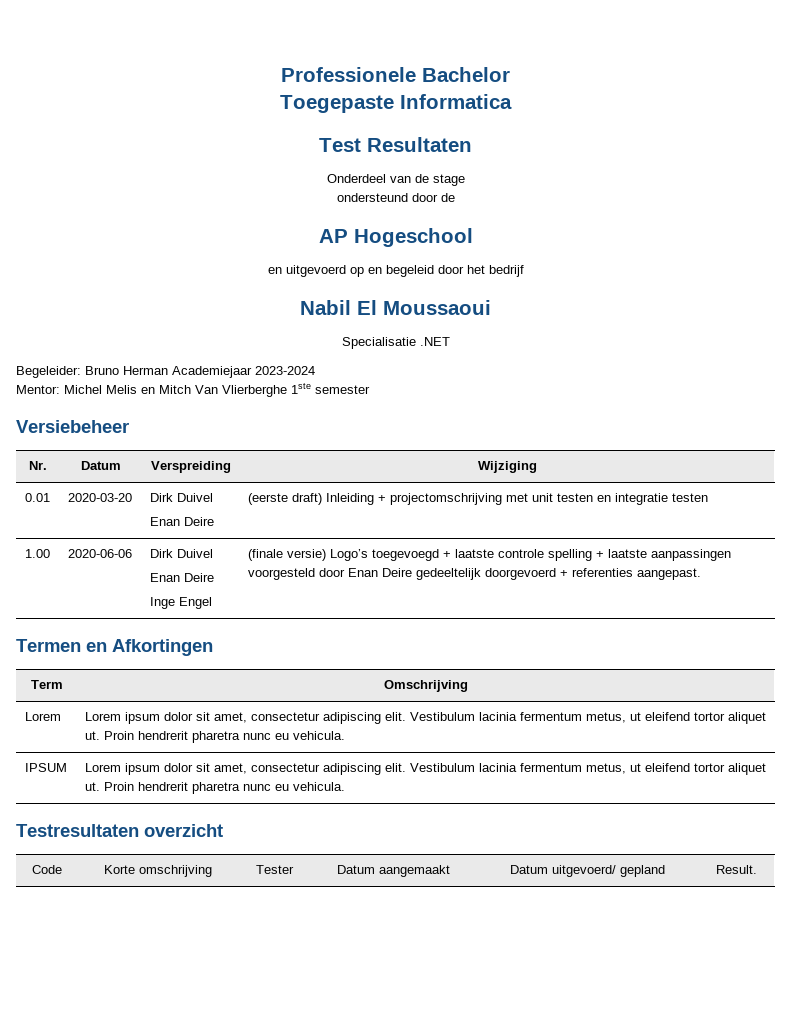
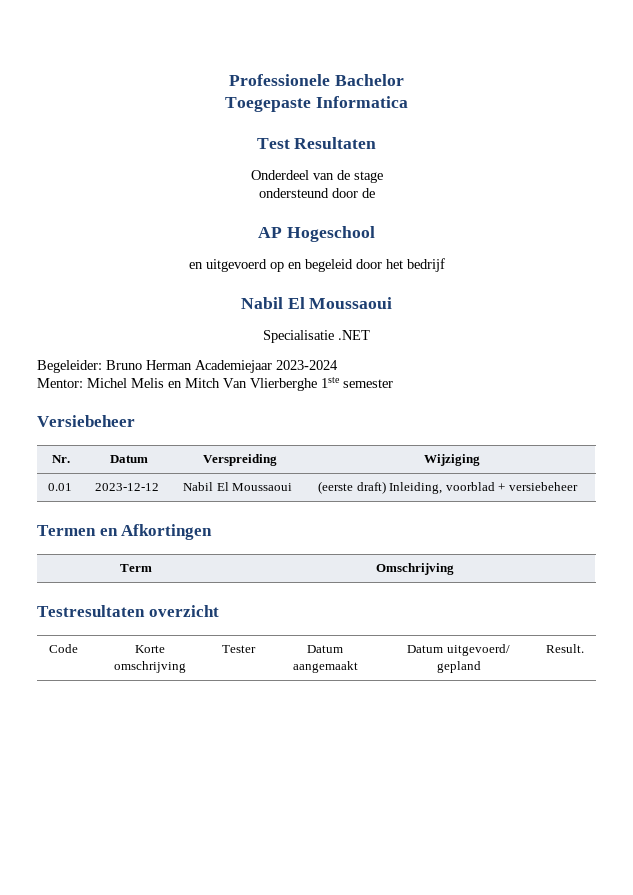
- 0.01 | 2020-03-20 | Dirk Duivel
- Enan Deire | (eerste draft) Inleiding + projectomschrijving met unit testen en integratie testen
- 1.00 | 2020-06-06 | Dirk Duivel
- Enan Deire
- Inge Engel | (finale versie) Logo’s toegevoegd + laatste controle spelling + laatste aanpassingen voorgesteld door Enan Deire gedeeltelijk doorgevoerd + referenties aangepast.
+ 0.01 | 2023-12-12 | Nabil El Moussaoui | (eerste draft) Inleiding, voorblad + versiebeheer
- Lorem | Lorem ipsum dolor sit amet, consectetur adipiscing elit. Vestibulum lacinia fermentum metus, ut eleifend tortor aliquet ut. Proin hendrerit pharetra nunc eu vehicula.
- IPSUM | Lorem ipsum dolor sit amet, consectetur adipiscing elit. Vestibulum lacinia fermentum metus, ut eleifend tortor aliquet ut. Proin hendrerit pharetra nunc eu vehicula.

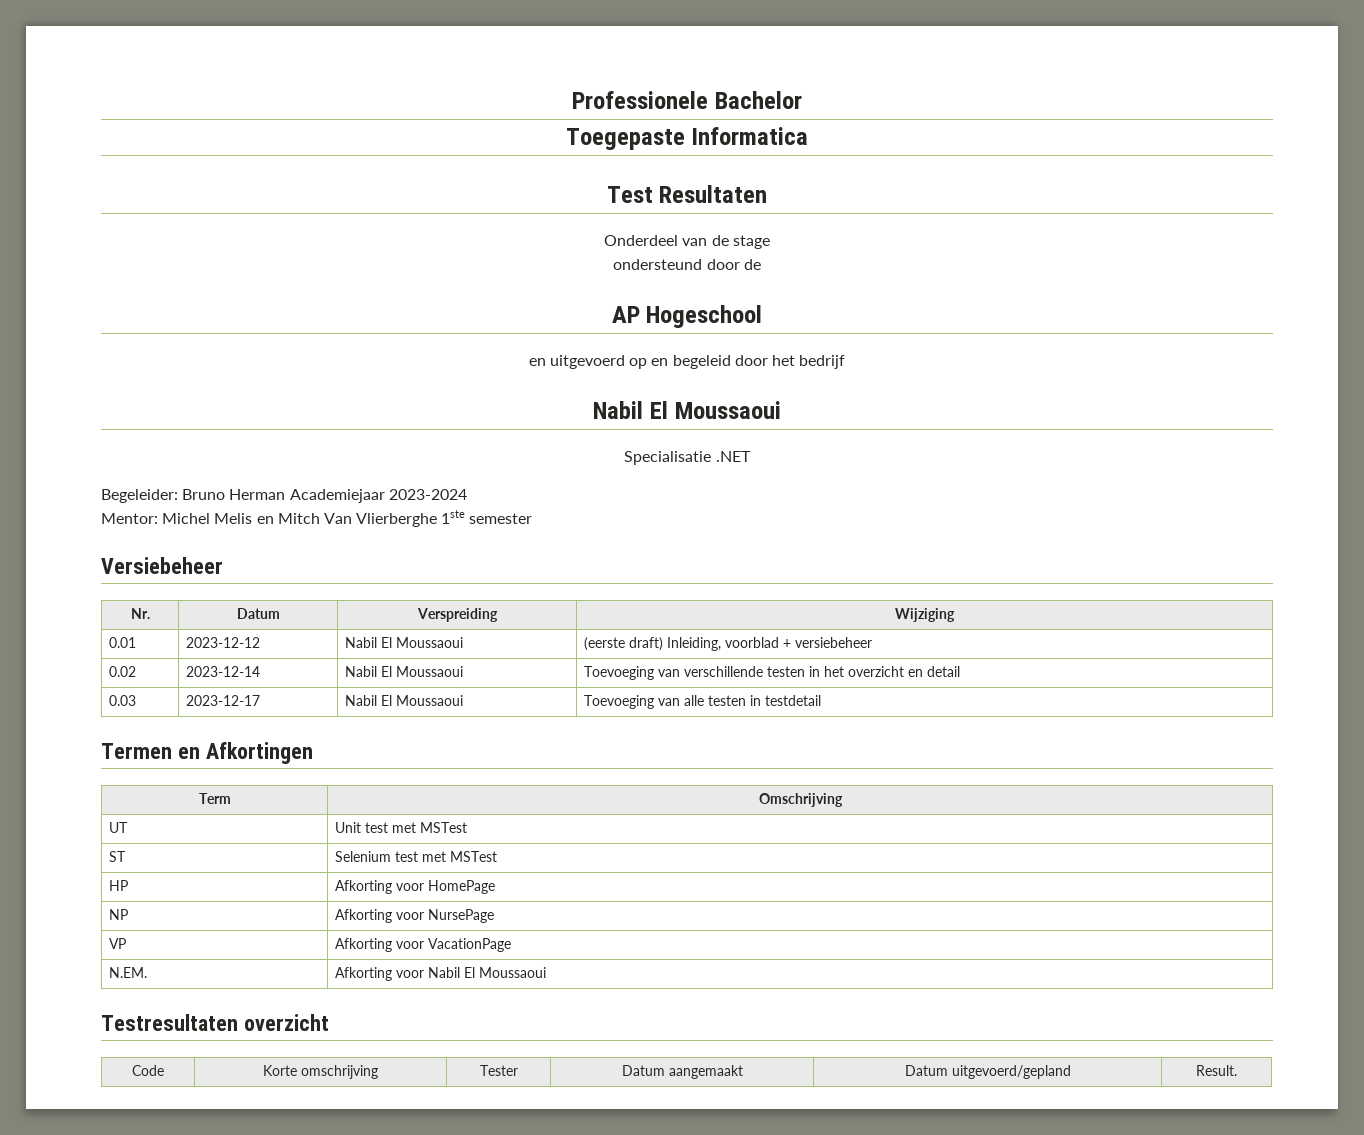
+ 0.02 | 2023-12-14 | Nabil El Moussaoui | Toevoeging van verschillende testen in het overzicht en detail
+ 0.03 | 2023-12-17 | Nabil El Moussaoui | Toevoeging van alle testen in testdetail
+ UT | Unit test met MSTest
+ ST | Selenium test met MSTest
+ HP | Afkorting voor HomePage
+ NP | Afkorting voor NursePage
+ VP | Afkorting voor VacationPage
+ N.EM. | Afkorting voor Nabil El Moussaoui
- Code | Korte omschrijving | Tester | Datum aangemaakt | Datum uitgevoerd/ gepland | Result.
+ Code | Korte omschrijving | Tester | Datum aangemaakt | Datum uitgevoerd/gepland | Result.

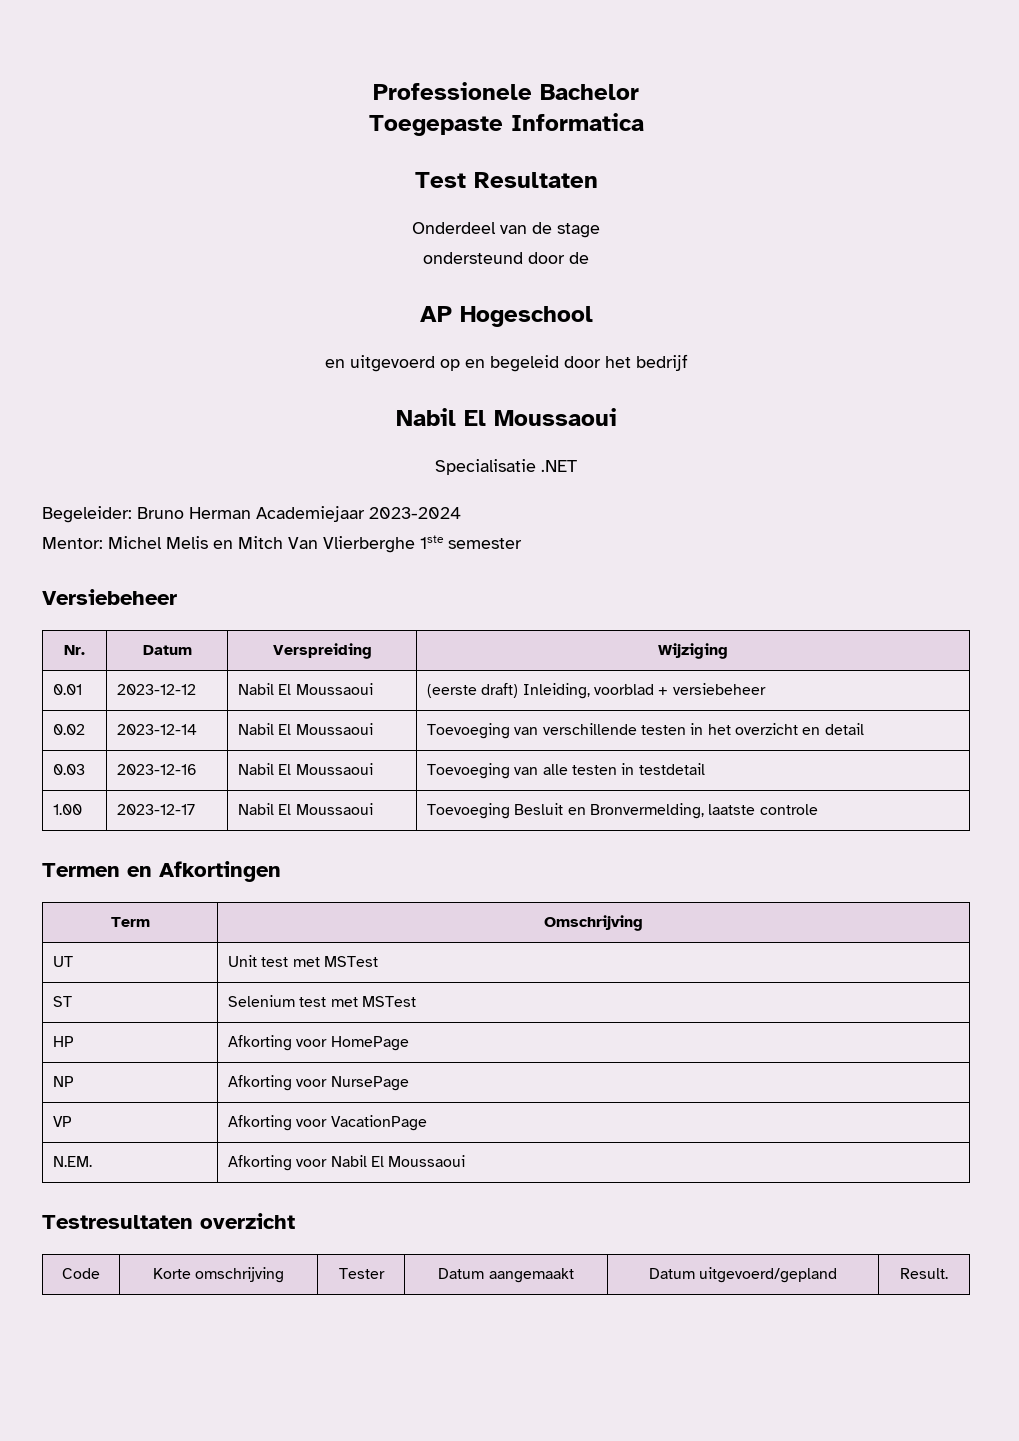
- 0.03 | 2023-12-17 | Nabil El Moussaoui | Toevoeging van alle testen in testdetail
+ 0.03 | 2023-12-16 | Nabil El Moussaoui | Toevoeging van alle testen in testdetail
+ 1.00 | 2023-12-17 | Nabil El Moussaoui | Toevoeging Besluit en Bronvermelding, laatste controle

